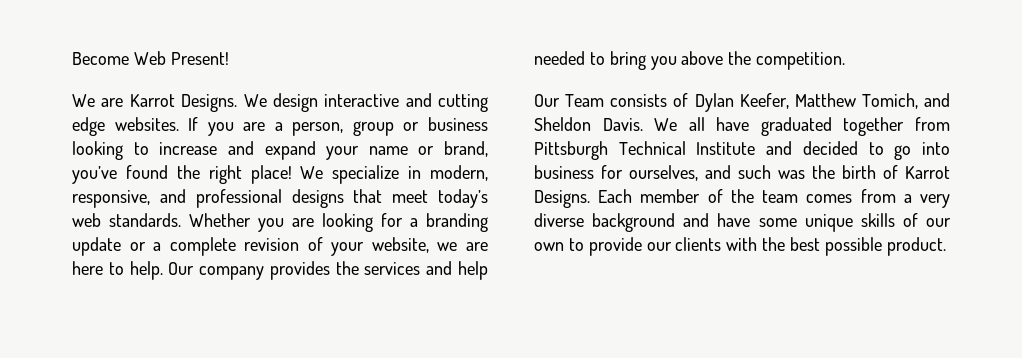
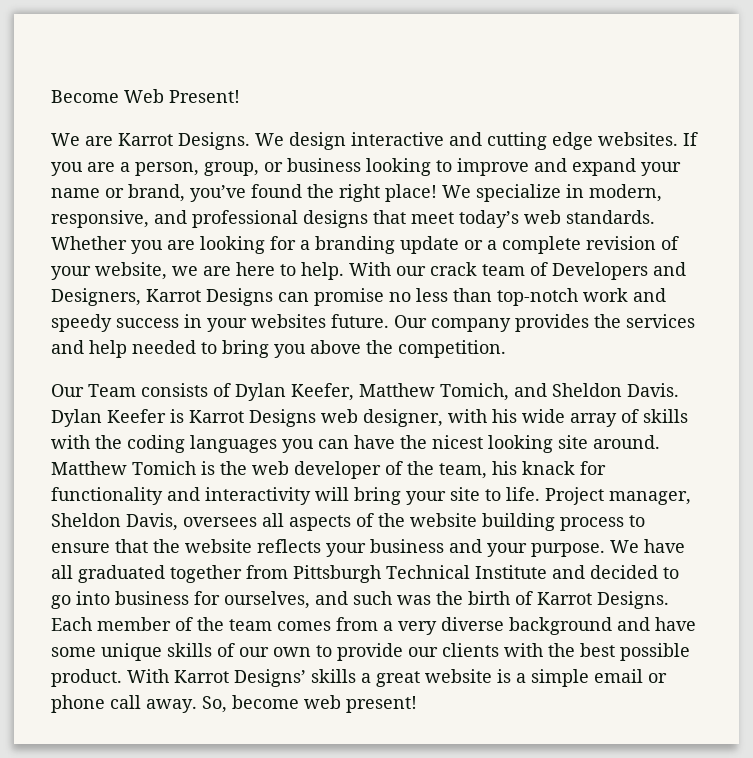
- If you are a person, group or business looking to increase and expand your name or brand, you’ve found the right place!
+ If you are a person, group, or business looking to improve and expand your name or brand, you’ve found the right place!
+ With our crack team of Developers and Designers, Karrot Designs can promise no less than top-notch work and speedy success in your websites future.
- We all have graduated together from Pittsburgh Technical Institute and decided to go into business for ourselves, and such was the birth of Karrot Designs.
+ Dylan Keefer is Karrot Designs web designer, with his wide array of skills with the coding languages you can have the nicest looking site around. Matthew Tomich is the web developer of the team, his knack for functionality and interactivity will bring your site to life. Project manager, Sheldon Davis, oversees all aspects of the website building process to ensure that the website reflects your business and your purpose. We have all graduated together from Pittsburgh Technical Institute and decided to go into business for ourselves, and such was the birth of Karrot Designs.
+ With Karrot Designs’ skills a great website is a simple email or phone call away. So, become web present!

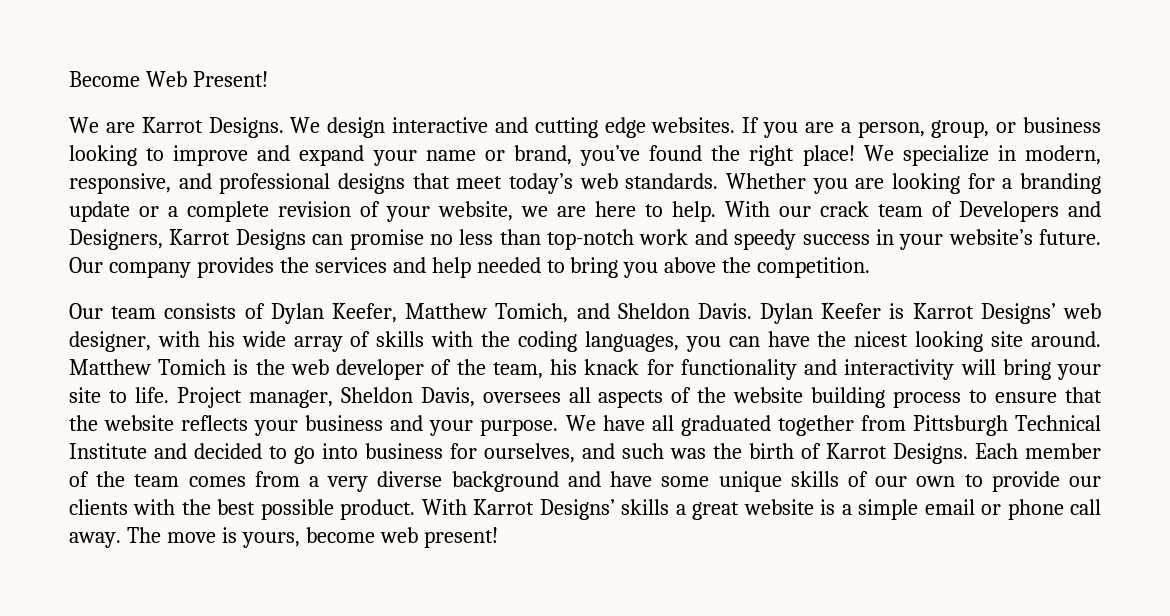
- With our crack team of Developers and Designers, Karrot Designs can promise no less than top-notch work and speedy success in your websites future.
+ With our crack team of Developers and Designers, Karrot Designs can promise no less than top-notch work and speedy success in your website’s future.
- Our Team consists of Dylan Keefer, Matthew Tomich, and Sheldon Davis.
+ Our team consists of Dylan Keefer, Matthew Tomich, and Sheldon Davis.
- Dylan Keefer is Karrot Designs web designer, with his wide array of skills with the coding languages you can have the nicest looking site around.
+ Dylan Keefer is Karrot Designs’ web designer, with his wide array of skills with the coding languages, you can have the nicest looking site around.
- So, become web present!
+ The move is yours, become web present!

